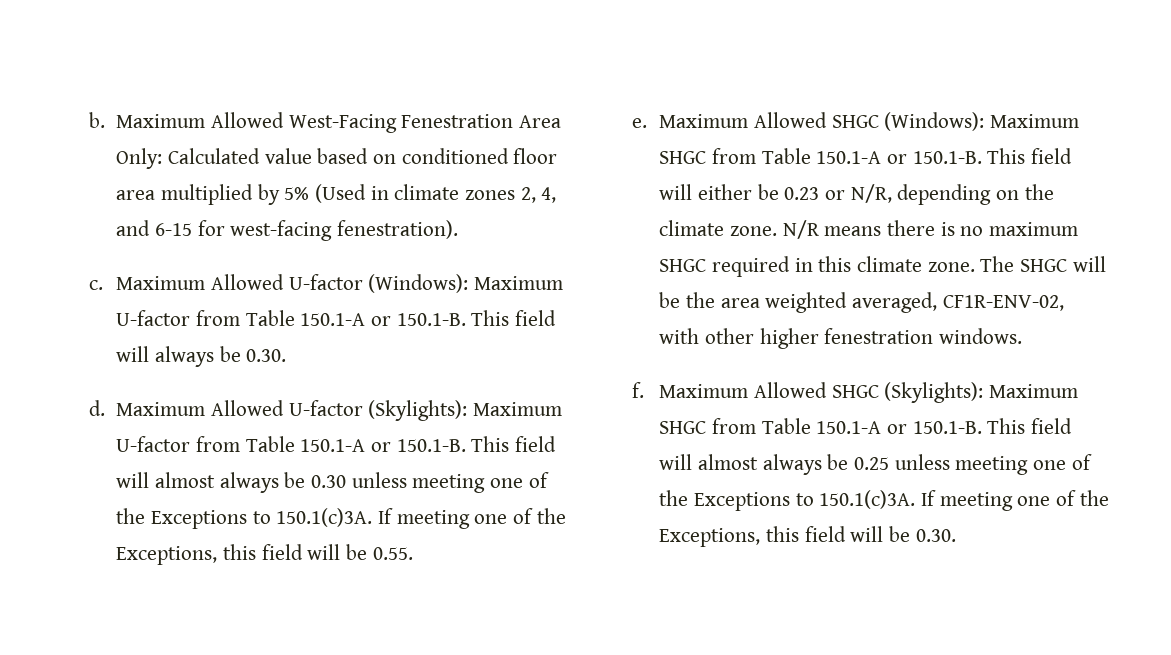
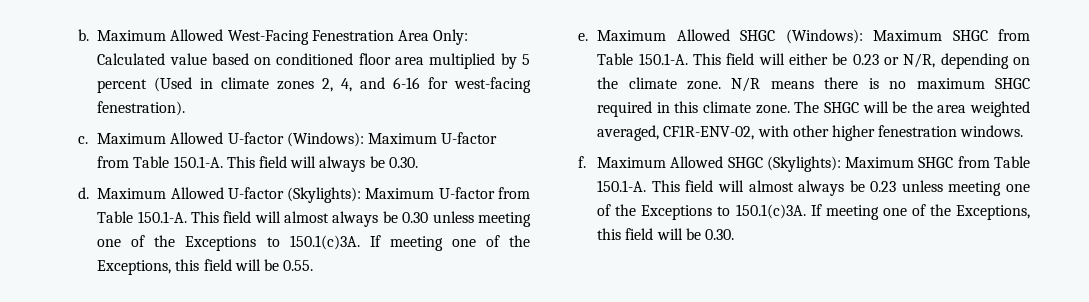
- Maximum Allowed West-Facing Fenestration Area Only: Calculated value based on conditioned floor area multiplied by 5% (Used in climate zones 2, 4, and 6-15 for west-facing fenestration).
+ Maximum Allowed West-Facing Fenestration Area Only: Calculated value based on conditioned floor area multiplied by 5 percent (Used in climate zones 2, 4, and 6-16 for west-facing fenestration).
- Maximum Allowed U-factor (Windows): Maximum U-factor from Table 150.1-A or 150.1-B. This field will always be 0.30.
+ Maximum Allowed U-factor (Windows): Maximum U-factor from Table 150.1-A. This field will always be 0.30.
- Maximum Allowed U-factor (Skylights): Maximum U-factor from Table 150.1-A or 150.1-B. This field will almost always be 0.30 unless meeting one of the Exceptions to 150.1(c)3A. If meeting one of the Exceptions, this field will be 0.55.
+ Maximum Allowed U-factor (Skylights): Maximum U-factor from Table 150.1-A. This field will almost always be 0.30 unless meeting one of the Exceptions to 150.1(c)3A. If meeting one of the Exceptions, this field will be 0.55.
- Maximum Allowed SHGC (Windows): Maximum SHGC from Table 150.1-A or 150.1-B. This field will either be 0.23 or N/R, depending on the climate zone.
+ Maximum Allowed SHGC (Windows): Maximum SHGC from Table 150.1-A. This field will either be 0.23 or N/R, depending on the climate zone.
- Maximum Allowed SHGC (Skylights): Maximum SHGC from Table 150.1-A or 150.1-B. This field will almost always be 0.25 unless meeting one of the Exceptions to 150.1(c)3A. If meeting one of the Exceptions, this field will be 0.30.
+ Maximum Allowed SHGC (Skylights): Maximum SHGC from Table 150.1-A. This field will almost always be 0.23 unless meeting one of the Exceptions to 150.1(c)3A. If meeting one of the Exceptions, this field will be 0.30.

